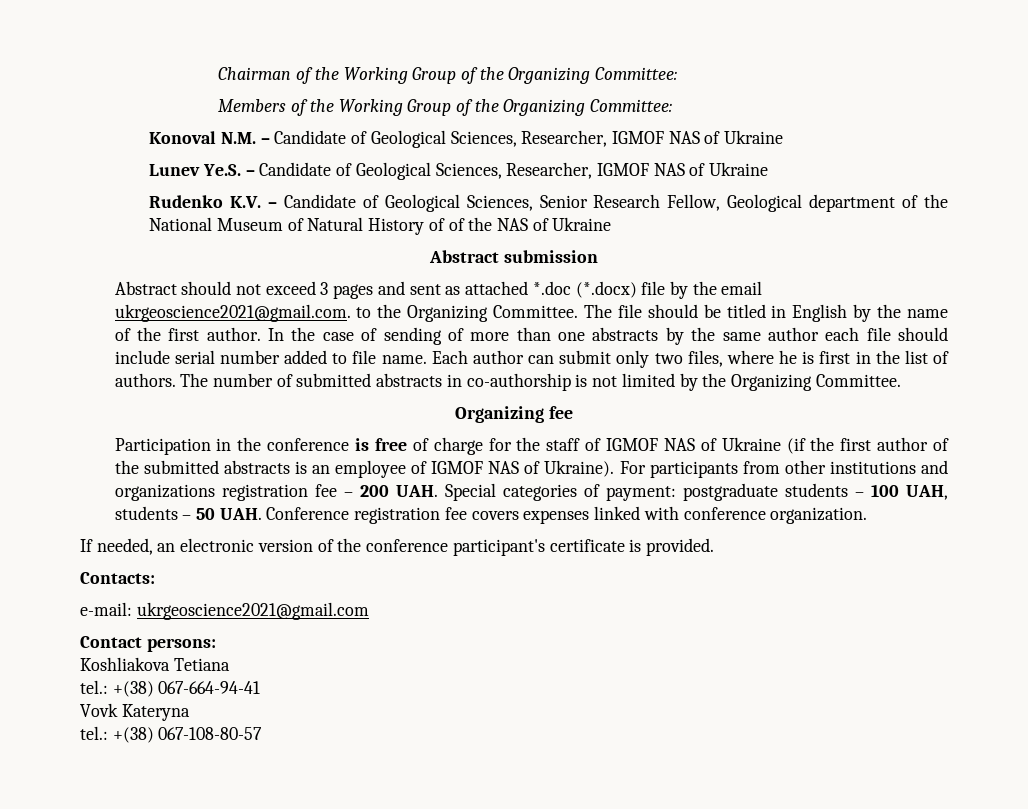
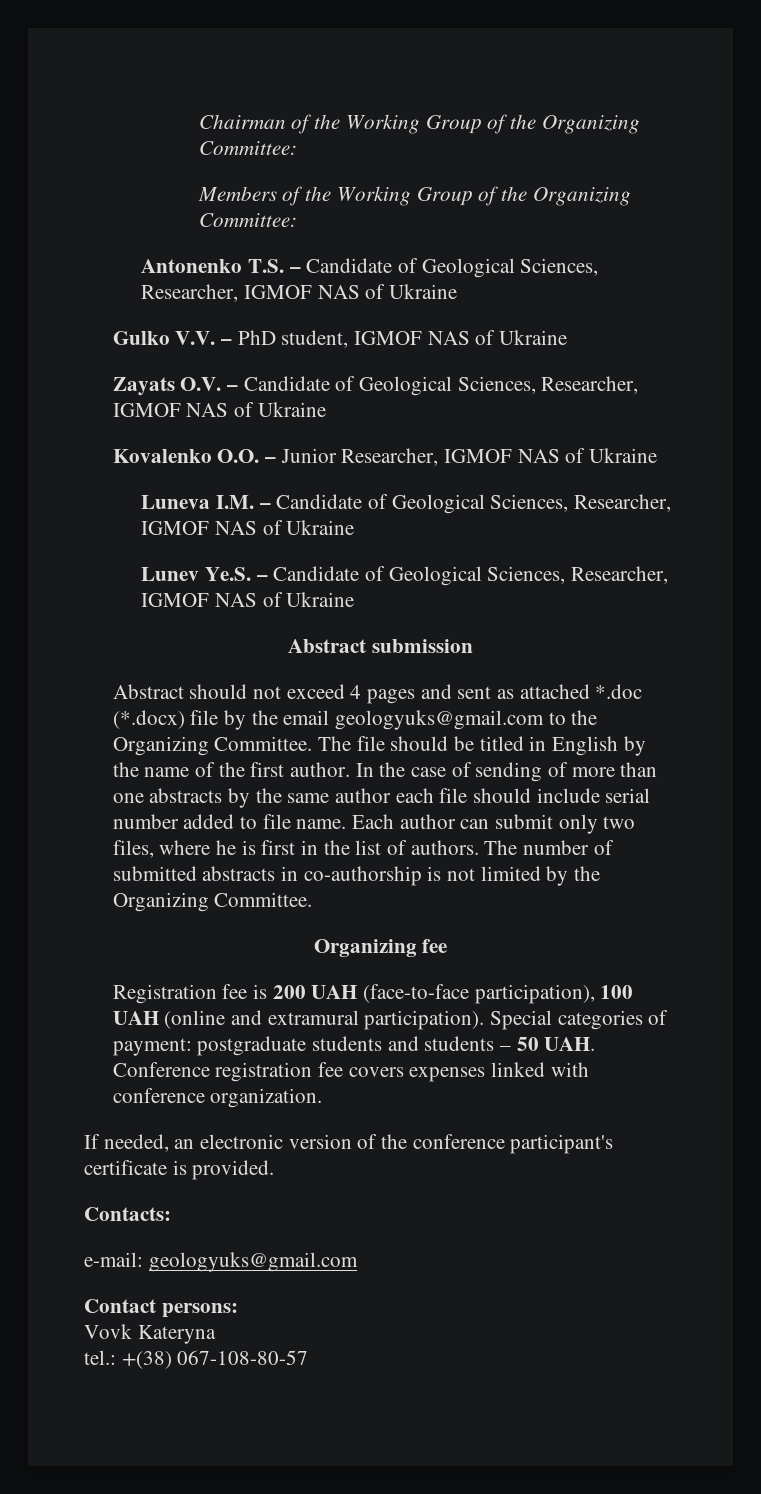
- Konoval N.M. – Candidate of Geological Sciences, Researcher, IGMOF NAS of Ukraine
+ Antonenko T.S. – Candidate of Geological Sciences, Researcher, IGMOF NAS of Ukraine
+ Gulko V.V. – PhD student, IGMOF NAS of Ukraine
+ Zayats O.V. – Candidate of Geological Sciences, Researcher, IGMOF NAS of Ukraine
+ Kovalenko O.O. – Junior Researcher, IGMOF NAS of Ukraine
+ Luneva I.M. – Candidate of Geological Sciences, Researcher, IGMOF NAS of Ukraine
- Rudenko K.V. – Candidate of Geological Sciences, Senior Research Fellow, Geological department of the National Museum of Natural History of of the NAS of Ukraine
- Abstract should not exceed 3 pages and sent as attached *.doc (*.docx) file by the email ukrgeoscience2021@gmail.com. to the Organizing Committee.
+ Abstract should not exceed 4 pages and sent as attached *.doc (*.docx) file by the email geologyuks@gmail.com to the Organizing Committee.
- Participation in the conference is free of charge for the staff of IGMOF NAS of Ukraine (if the first author of the submitted abstracts is an employee of IGMOF NAS of Ukraine). For participants from other institutions and organizations registration fee – 200 UAH. Special categories of payment: postgraduate students – 100 UAH, students – 50 UAH. Conference registration fee covers expenses linked with conference organization.
+ Registration fee is 200 UAH (face-to-face participation), 100 UAH (online and extramural participation). Special categories of payment: postgraduate students and students – 50 UAH. Conference registration fee covers expenses linked with conference organization.
- e-mail: ukrgeoscience2021@gmail.com
+ e-mail: geologyuks@gmail.com
- Koshliakova Tetiana
- tel.: +(38) 067-664-94-41

